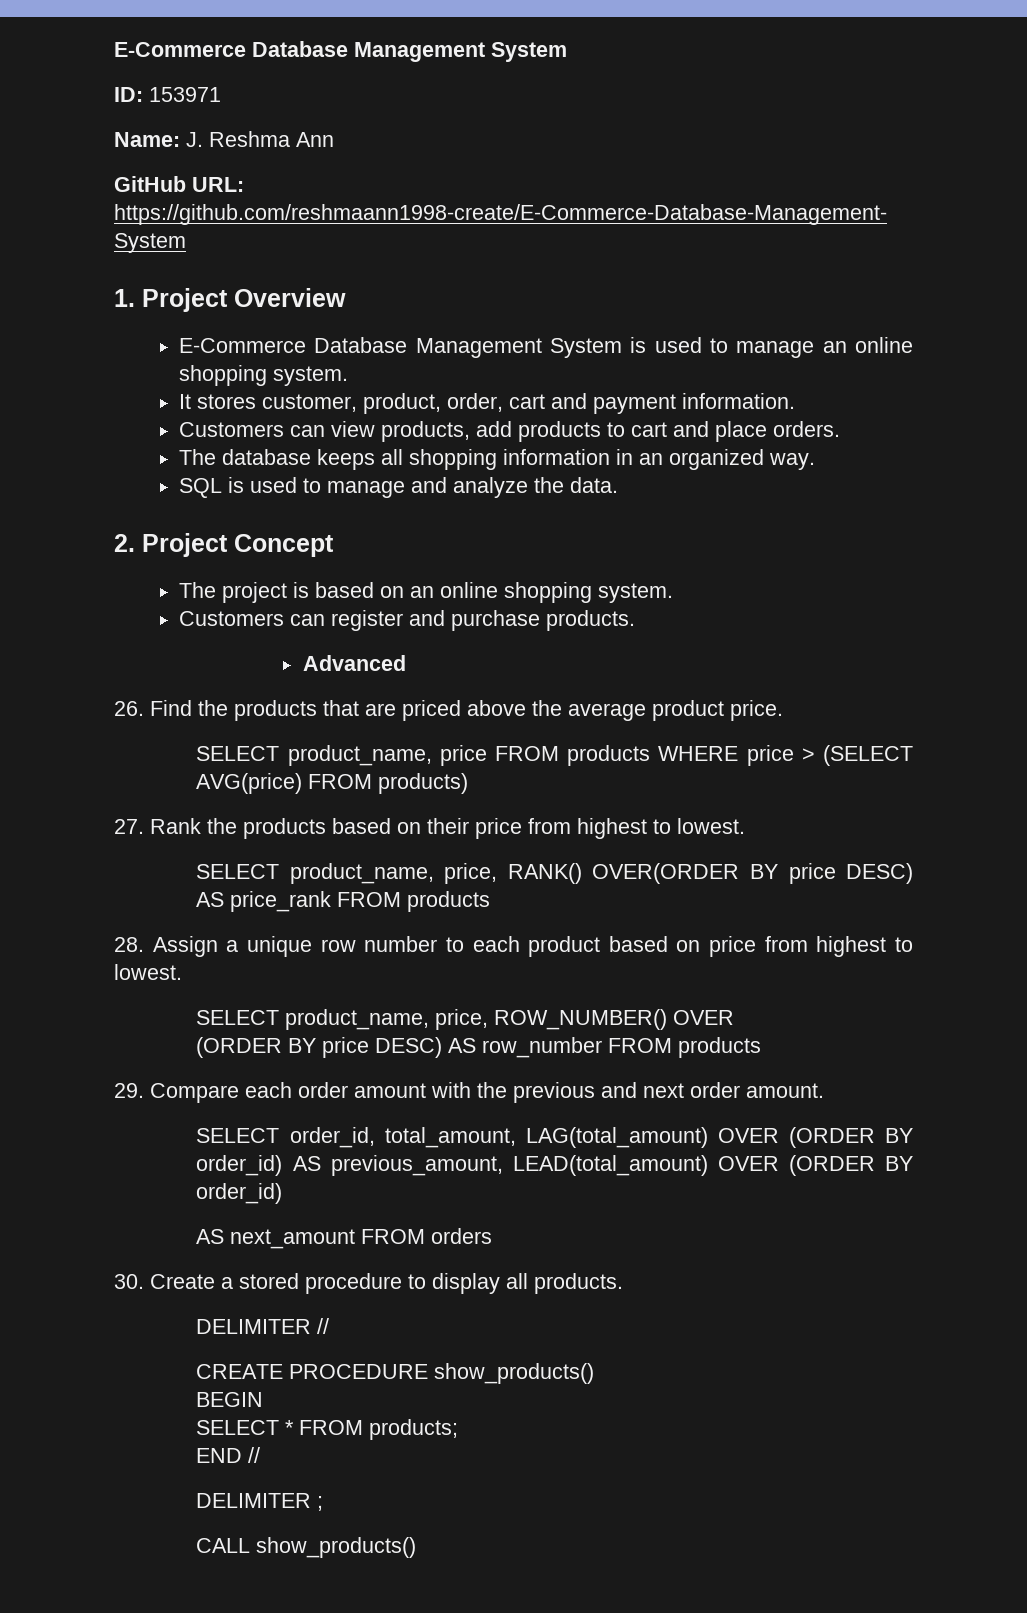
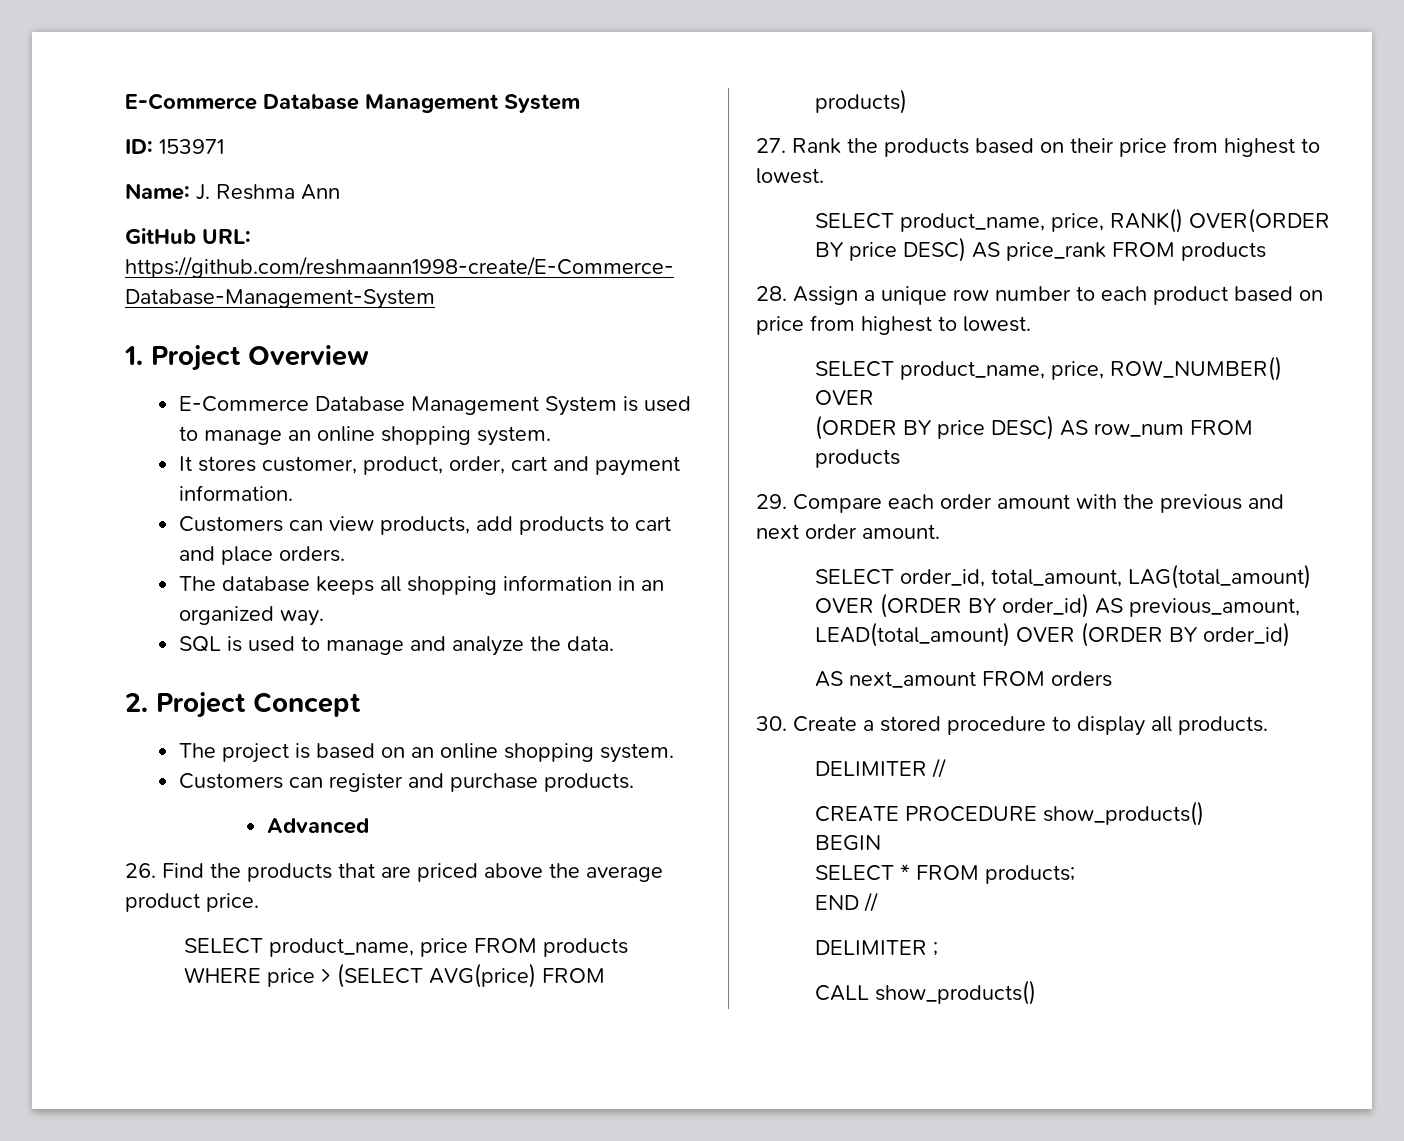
- (ORDER BY price DESC) AS row_number FROM products
+ (ORDER BY price DESC) AS row_num FROM products

